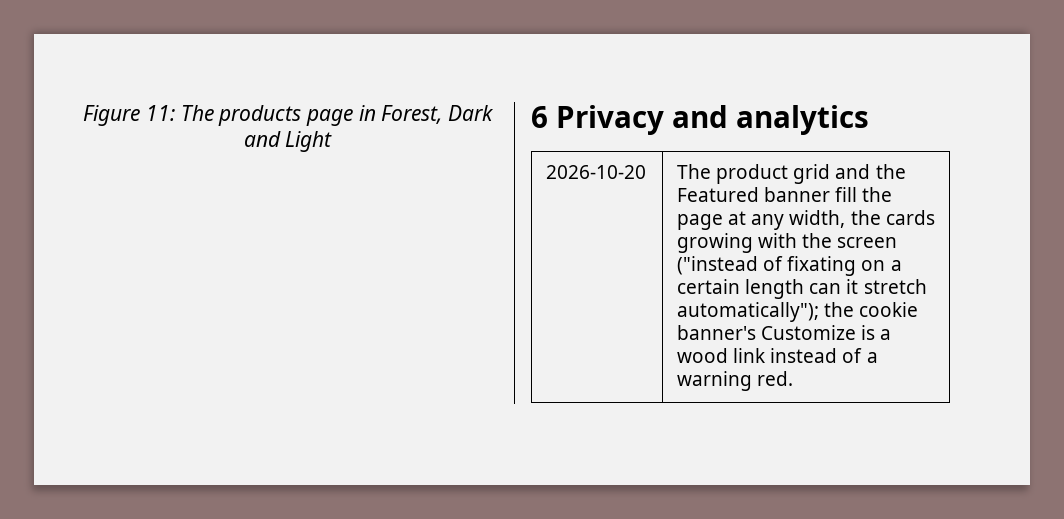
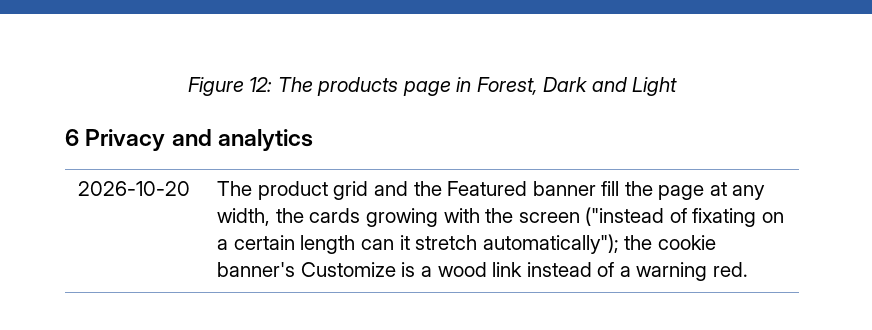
- Figure 11: The products page in Forest, Dark and Light
+ Figure 12: The products page in Forest, Dark and Light

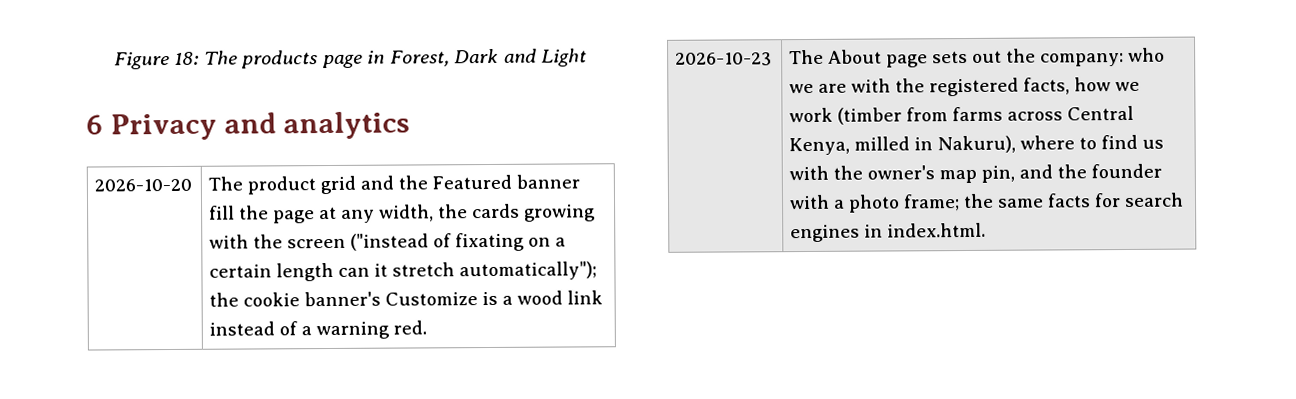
- Figure 12: The products page in Forest, Dark and Light
+ Figure 18: The products page in Forest, Dark and Light
+ 2026-10-23 | The About page sets out the company: who we are with the registered facts, how we work (timber from farms across Central Kenya, milled in Nakuru), where to find us with the owner's map pin, and the founder with a photo frame; the same facts for search engines in index.html.

